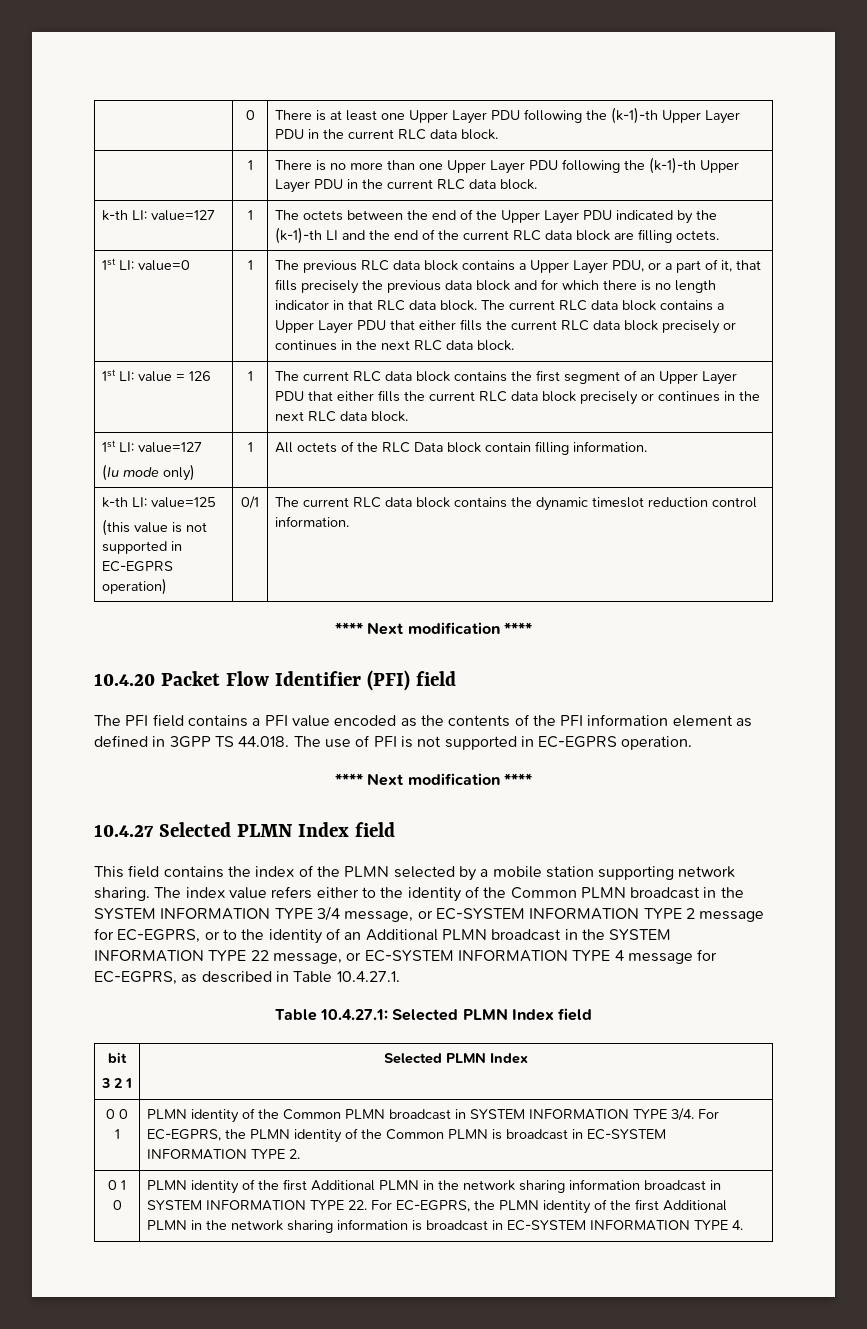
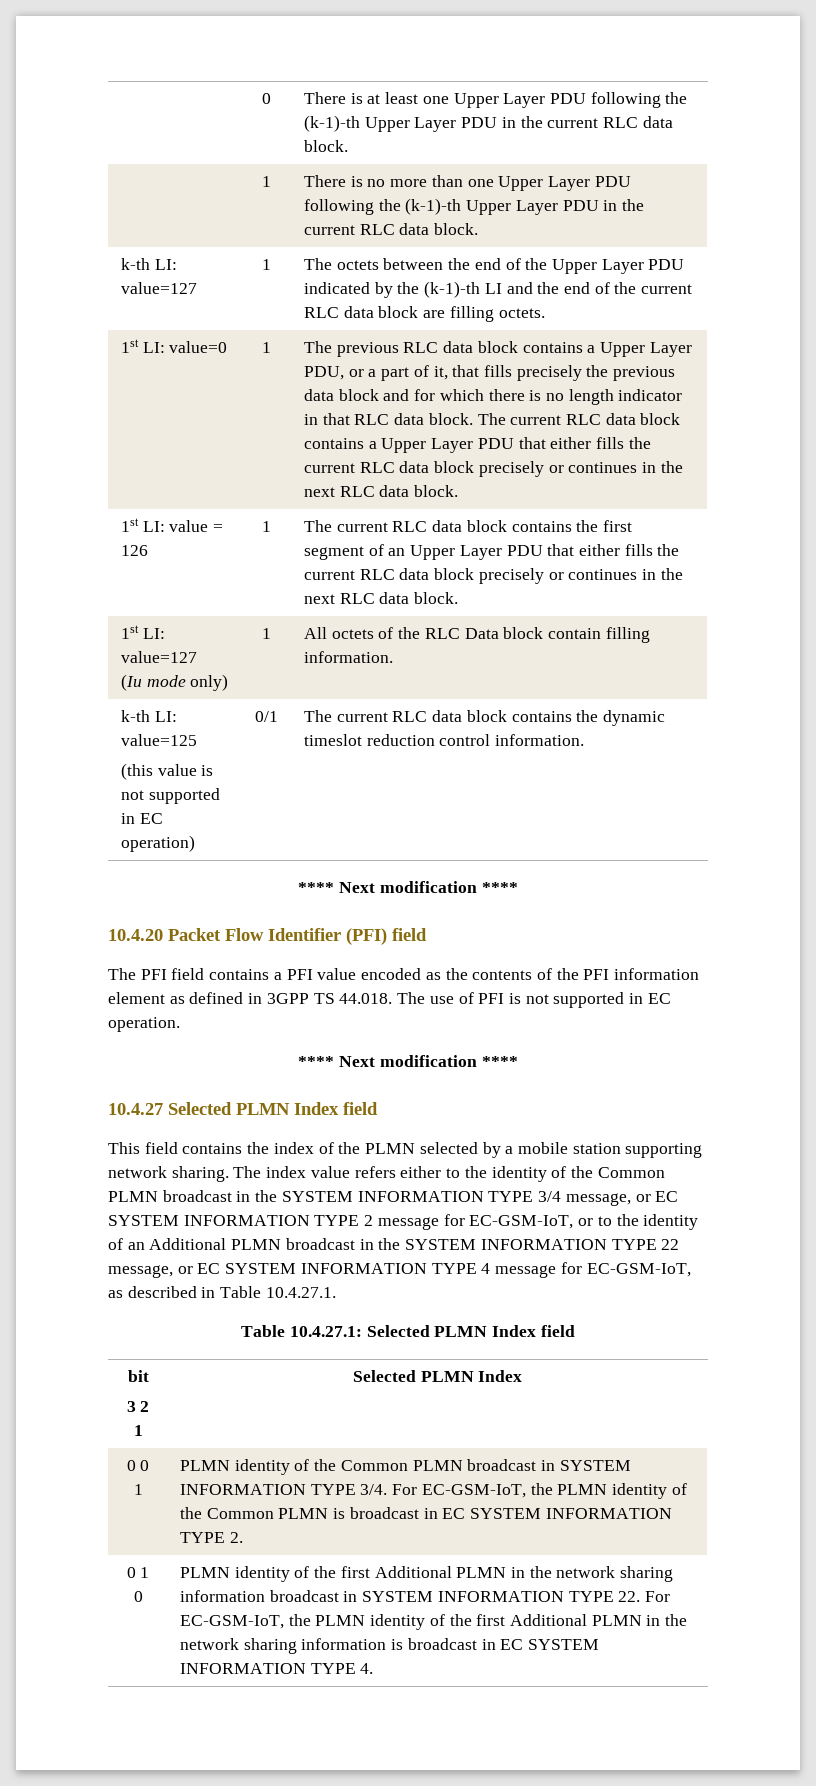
  k-th LI: value=125
- (this value is not supported in EC-EGPRS operation) | 0/1 | The current RLC data block contains the dynamic timeslot reduction control information.
+ (this value is not supported in EC operation) | 0/1 | The current RLC data block contains the dynamic timeslot reduction control information.
- The PFI field contains a PFI value encoded as the contents of the PFI information element as defined in 3GPP TS 44.018. The use of PFI is not supported in EC-EGPRS operation.
+ The PFI field contains a PFI value encoded as the contents of the PFI information element as defined in 3GPP TS 44.018. The use of PFI is not supported in EC operation.
- The index value refers either to the identity of the Common PLMN broadcast in the SYSTEM INFORMATION TYPE 3/4 message, or EC-SYSTEM INFORMATION TYPE 2 message for EC-EGPRS, or to the identity of an Additional PLMN broadcast in the SYSTEM INFORMATION TYPE 22 message, or EC-SYSTEM INFORMATION TYPE 4 message for EC-EGPRS, as described in Table 10.4.27.1.
+ The index value refers either to the identity of the Common PLMN broadcast in the SYSTEM INFORMATION TYPE 3/4 message, or EC SYSTEM INFORMATION TYPE 2 message for EC-GSM-IoT, or to the identity of an Additional PLMN broadcast in the SYSTEM INFORMATION TYPE 22 message, or EC SYSTEM INFORMATION TYPE 4 message for EC-GSM-IoT, as described in Table 10.4.27.1.
- 0 0 1 | PLMN identity of the Common PLMN broadcast in SYSTEM INFORMATION TYPE 3/4. For EC-EGPRS, the PLMN identity of the Common PLMN is broadcast in EC-SYSTEM INFORMATION TYPE 2.
+ 0 0 1 | PLMN identity of the Common PLMN broadcast in SYSTEM INFORMATION TYPE 3/4. For EC-GSM-IoT, the PLMN identity of the Common PLMN is broadcast in EC SYSTEM INFORMATION TYPE 2.
- PLMN identity of the first Additional PLMN in the network sharing information broadcast in SYSTEM INFORMATION TYPE 22. For EC-EGPRS, the PLMN identity of the first Additional PLMN in the network sharing information is broadcast in EC-SYSTEM INFORMATION TYPE 4.
+ PLMN identity of the first Additional PLMN in the network sharing information broadcast in SYSTEM INFORMATION TYPE 22. For EC-GSM-IoT, the PLMN identity of the first Additional PLMN in the network sharing information is broadcast in EC SYSTEM INFORMATION TYPE 4.

